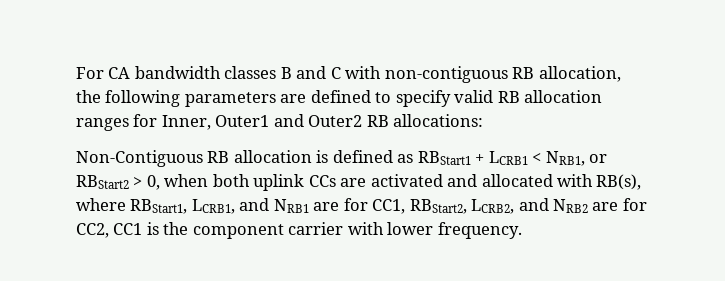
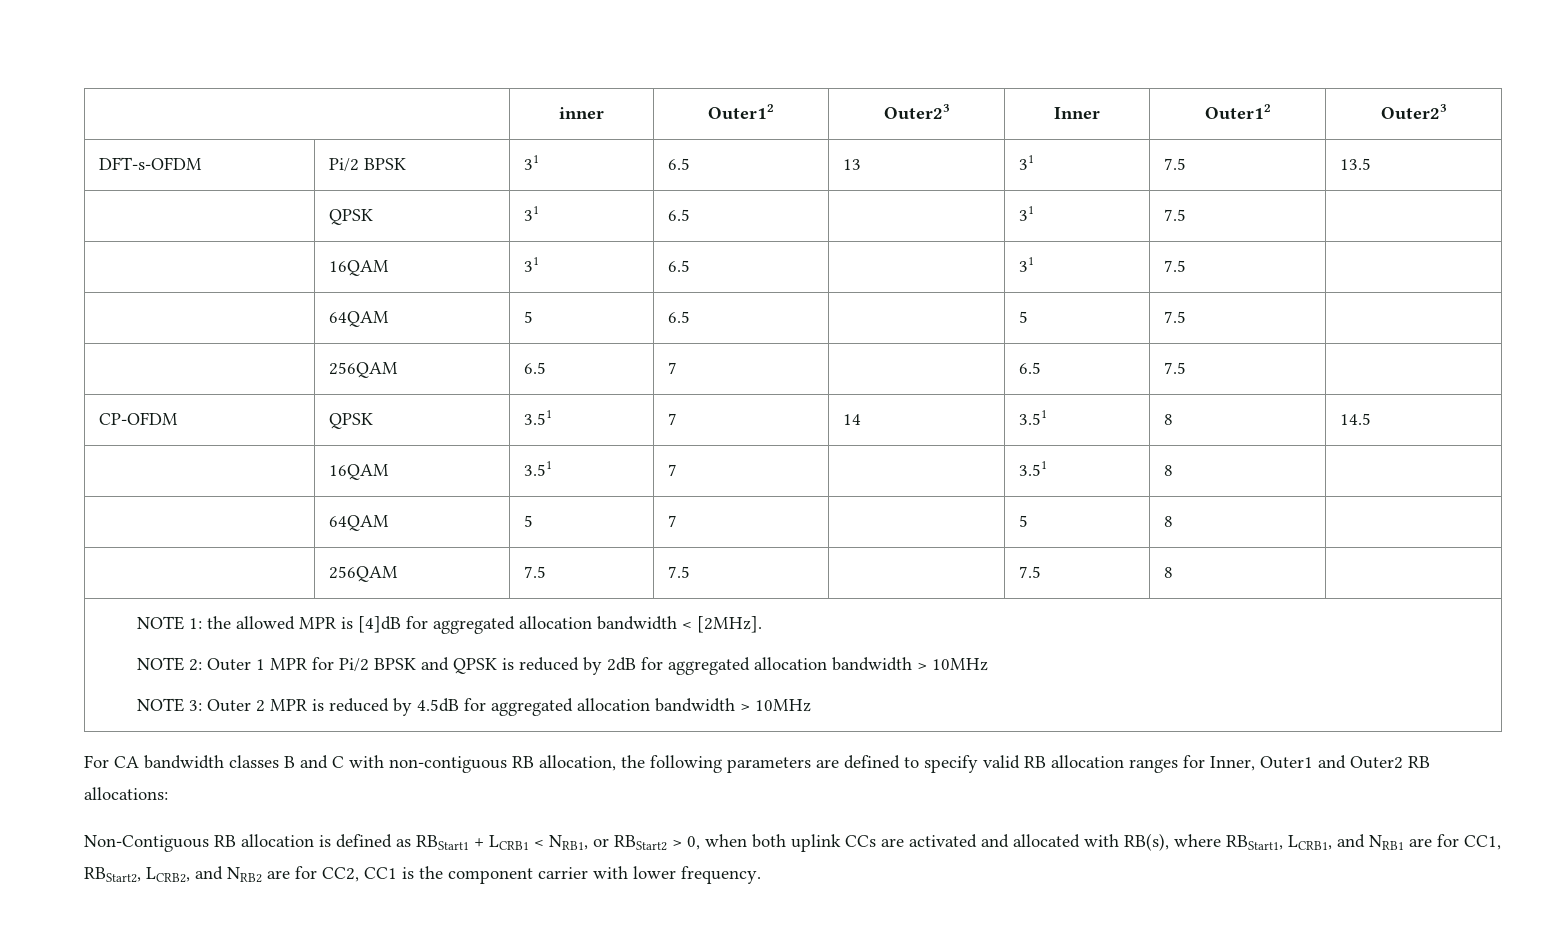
+ | inner | Outer12 | Outer23 | Inner | Outer12 | Outer23
+ DFT-s-OFDM | Pi/2 BPSK | 31 | 6.5 | 13 | 31 | 7.5 | 13.5
+ | QPSK | 31 | 6.5 | | 31 | 7.5 |
+ | 16QAM | 31 | 6.5 | | 31 | 7.5 |
+ | 64QAM | 5 | 6.5 | | 5 | 7.5 |
+ | 256QAM | 6.5 | 7 | | 6.5 | 7.5 |
+ CP-OFDM | QPSK | 3.51 | 7 | 14 | 3.51 | 8 | 14.5
+ | 16QAM | 3.51 | 7 | | 3.51 | 8 |
+ | 64QAM | 5 | 7 | | 5 | 8 |
+ | 256QAM | 7.5 | 7.5 | | 7.5 | 8 |
+ NOTE 1: the allowed MPR is [4]dB for aggregated allocation bandwidth < [2MHz].
+ NOTE 2: Outer 1 MPR for Pi/2 BPSK and QPSK is reduced by 2dB for aggregated allocation bandwidth > 10MHz
+ NOTE 3: Outer 2 MPR is reduced by 4.5dB for aggregated allocation bandwidth > 10MHz

